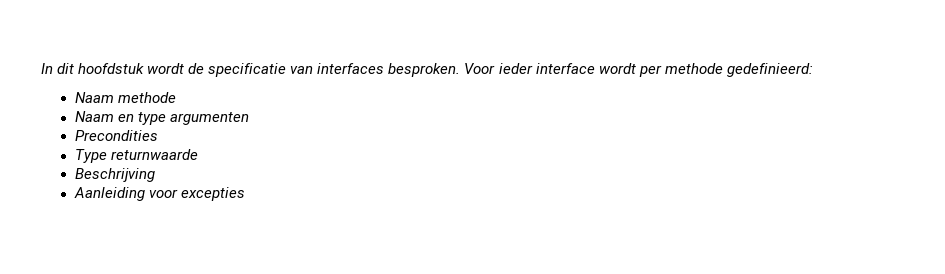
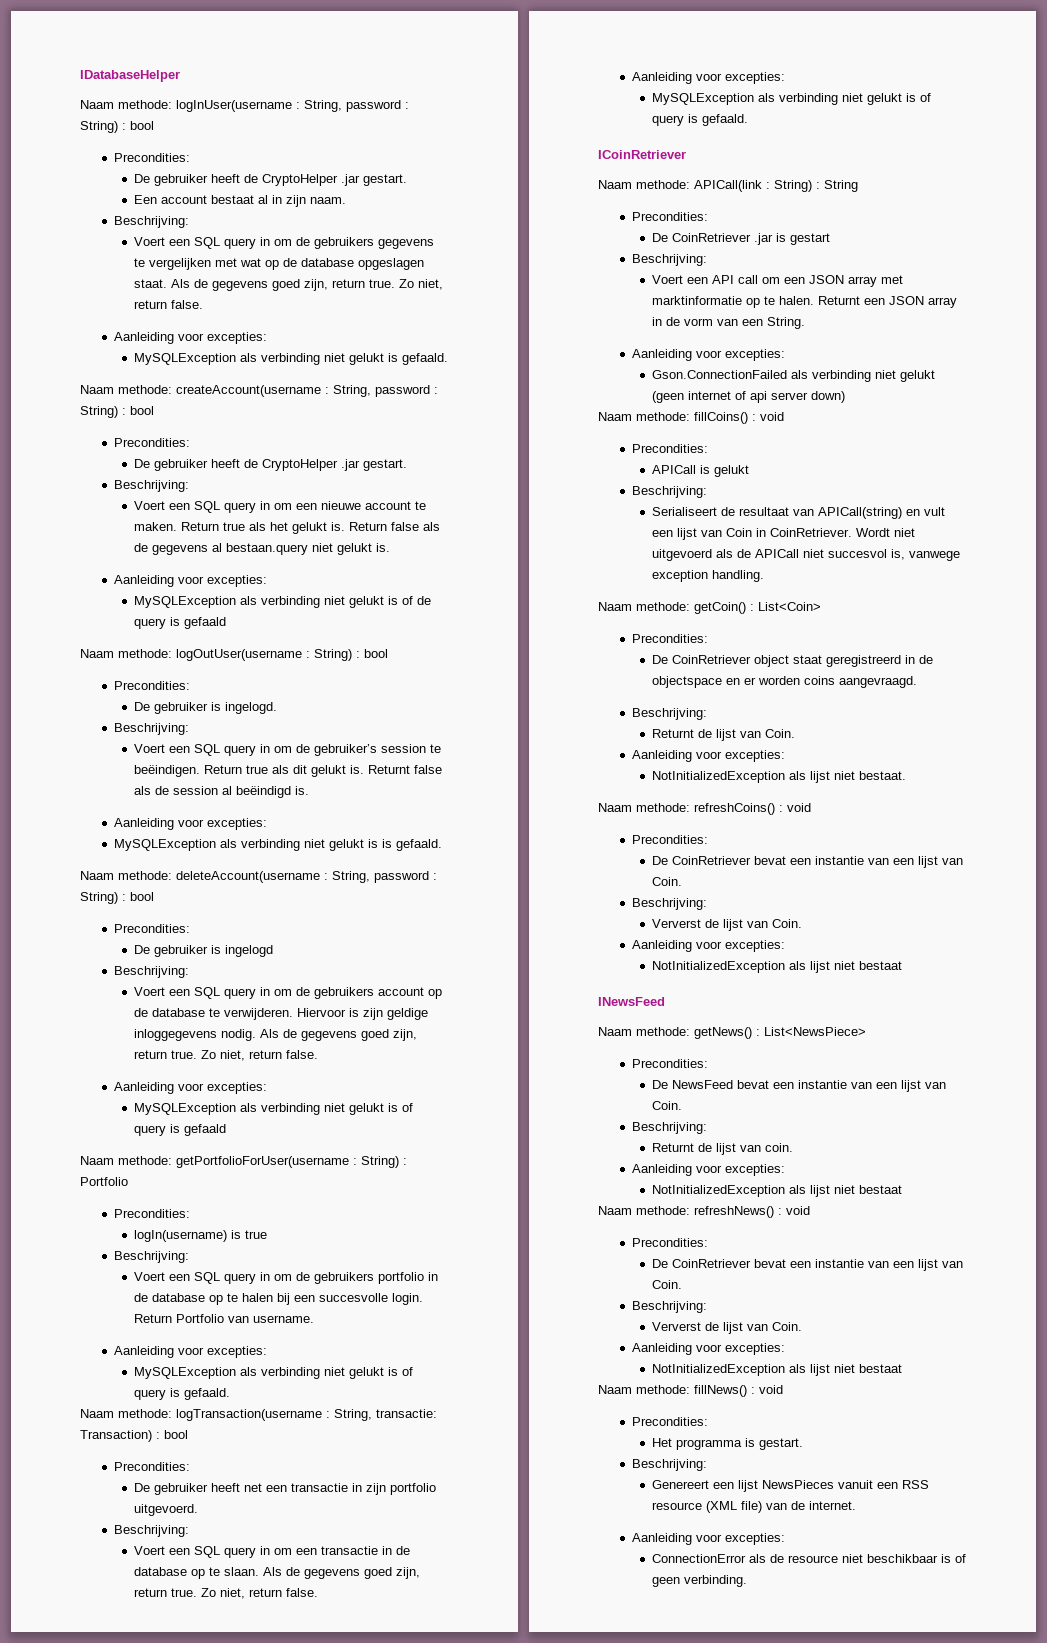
- In dit hoofdstuk wordt de specificatie van interfaces besproken. Voor ieder interface wordt per methode gedefinieerd:
- Naam methode
- Naam en type argumenten
- Precondities
- Type returnwaarde
- Beschrijving
- Aanleiding voor excepties
+ IDatabaseHelper
+ Naam methode: logInUser(username : String, password : String) : bool
+ Precondities:
+ De gebruiker heeft de CryptoHelper .jar gestart.
+ Een account bestaat al in zijn naam.
+ Beschrijving:
+ Voert een SQL query in om de gebruikers gegevens te vergelijken met wat op de database opgeslagen staat. Als de gegevens goed zijn, return true. Zo niet, return false.
+ Aanleiding voor excepties:
+ MySQLException als verbinding niet gelukt is gefaald.
+ Naam methode: createAccount(username : String, password : String) : bool
+ Precondities:
+ De gebruiker heeft de CryptoHelper .jar gestart.
+ Beschrijving:
+ Voert een SQL query in om een nieuwe account te maken. Return true als het gelukt is. Return false als de gegevens al bestaan.query niet gelukt is.
+ Aanleiding voor excepties:
+ MySQLException als verbinding niet gelukt is of de query is gefaald
+ Naam methode: logOutUser(username : String) : bool
+ Precondities:
+ De gebruiker is ingelogd.
+ Beschrijving:
+ Voert een SQL query in om de gebruiker’s session te beëindigen. Return true als dit gelukt is. Returnt false als de session al beëindigd is.
+ Aanleiding voor excepties:
+ MySQLException als verbinding niet gelukt is is gefaald.
+ Naam methode: deleteAccount(username : String, password : String) : bool
+ Precondities:
+ De gebruiker is ingelogd
+ Beschrijving:
+ Voert een SQL query in om de gebruikers account op de database te verwijderen. Hiervoor is zijn geldige inloggegevens nodig. Als de gegevens goed zijn, return true. Zo niet, return false.
+ Aanleiding voor excepties:
+ MySQLException als verbinding niet gelukt is of query is gefaald
+ Naam methode: getPortfolioForUser(username : String) : Portfolio
+ Precondities:
+ logIn(username) is true
+ Beschrijving:
+ Voert een SQL query in om de gebruikers portfolio in de database op te halen bij een succesvolle login. Return Portfolio van username.
+ Aanleiding voor excepties:
+ MySQLException als verbinding niet gelukt is of query is gefaald.
+ Naam methode: logTransaction(username : String, transactie: Transaction) : bool
+ Precondities:
+ De gebruiker heeft net een transactie in zijn portfolio uitgevoerd.
+ Beschrijving:
+ Voert een SQL query in om een transactie in de database op te slaan. Als de gegevens goed zijn, return true. Zo niet, return false.
+ Aanleiding voor excepties:
+ MySQLException als verbinding niet gelukt is of query is gefaald.
+ ICoinRetriever
+ Naam methode: APICall(link : String) : String
+ Precondities:
+ De CoinRetriever .jar is gestart
+ Beschrijving:
+ Voert een API call om een JSON array met marktinformatie op te halen. Returnt een JSON array in de vorm van een String.
+ Aanleiding voor excepties:
+ Gson.ConnectionFailed als verbinding niet gelukt (geen internet of api server down)
+ Naam methode: fillCoins() : void
+ Precondities:
+ APICall is gelukt
+ Beschrijving:
+ Serialiseert de resultaat van APICall(string) en vult een lijst van Coin in CoinRetriever. Wordt niet uitgevoerd als de APICall niet succesvol is, vanwege exception handling.
+ Naam methode: getCoin() : List<Coin>
+ Precondities:
+ De CoinRetriever object staat geregistreerd in de objectspace en er worden coins aangevraagd.
+ Beschrijving:
+ Returnt de lijst van Coin.
+ Aanleiding voor excepties:
+ NotInitializedException als lijst niet bestaat.
+ Naam methode: refreshCoins() : void
+ Precondities:
+ De CoinRetriever bevat een instantie van een lijst van Coin.
+ Beschrijving:
+ Ververst de lijst van Coin.
+ Aanleiding voor excepties:
+ NotInitializedException als lijst niet bestaat
+ INewsFeed
+ Naam methode: getNews() : List<NewsPiece>
+ Precondities:
+ De NewsFeed bevat een instantie van een lijst van Coin.
+ Beschrijving:
+ Returnt de lijst van coin.
+ Aanleiding voor excepties:
+ NotInitializedException als lijst niet bestaat
+ Naam methode: refreshNews() : void
+ Precondities:
+ De CoinRetriever bevat een instantie van een lijst van Coin.
+ Beschrijving:
+ Ververst de lijst van Coin.
+ Aanleiding voor excepties:
+ NotInitializedException als lijst niet bestaat
+ Naam methode: fillNews() : void
+ Precondities:
+ Het programma is gestart.
+ Beschrijving:
+ Genereert een lijst NewsPieces vanuit een RSS resource (XML file) van de internet.
+ Aanleiding voor excepties:
+ ConnectionError als de resource niet beschikbaar is of geen verbinding.

